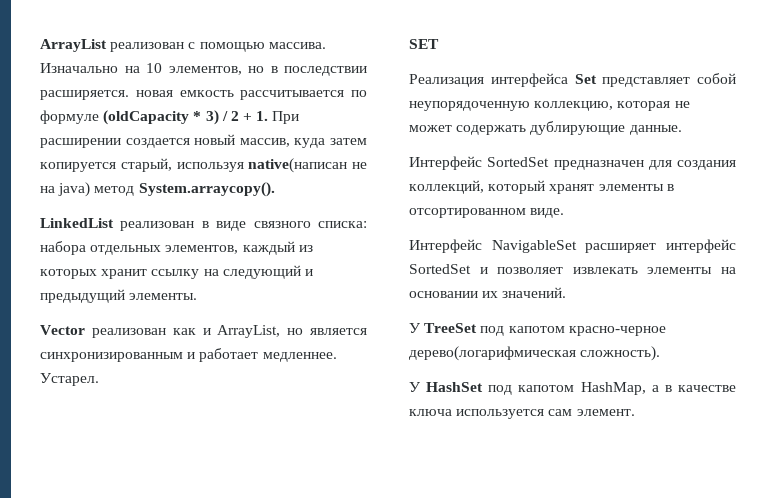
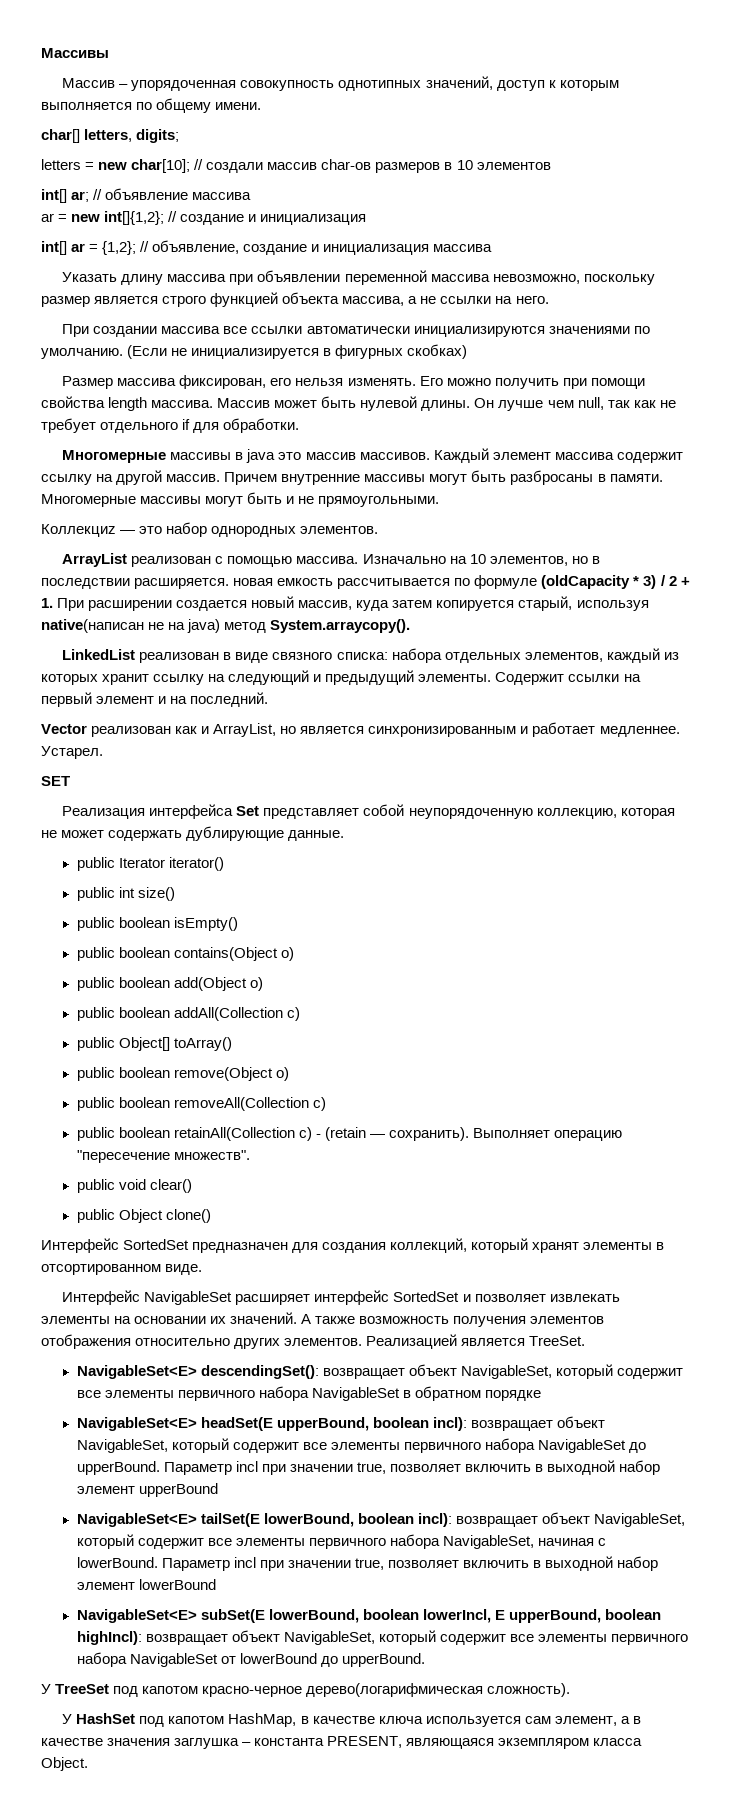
+ Массивы
+ Массив – упорядоченная совокупность однотипных значений, доступ к которым выполняется по общему имени.
+ char[] letters, digits;
+ letters = new char[10]; // создали массив char-ов размеров в 10 элементов
+ int[] ar; // объявление массива
+ ar = new int[]{1,2}; // создание и инициализация
+ int[] ar = {1,2}; // объявление, создание и инициализация массива
+ Указать длину массива при объявлении переменной массива невозможно, поскольку размер является строго функцией объекта массива, а не ссылки на него.
+ При создании массива все ссылки автоматически инициализируются значениями по умолчанию. (Если не инициализируется в фигурных скобках)
+ Размер массива фиксирован, его нельзя изменять. Его можно получить при помощи свойства length массива. Массив может быть нулевой длины. Он лучше чем null, так как не требует отдельного if для обработки.
+ Многомерные массивы в java это массив массивов. Каждый элемент массива содержит ссылку на другой массив. Причем внутренние массивы могут быть разбросаны в памяти. Многомерные массивы могут быть и не прямоугольными.
+ Коллекциz — это набор однородных элементов.
+ Содержит ссылки на первый элемент и на последний.
+ public Iterator iterator()
+ public int size()
+ public boolean isEmpty()
+ public boolean contains(Object o)
+ public boolean add(Object o)
+ public boolean addAll(Collection c)
+ public Object[] toArray()
+ public boolean remove(Object o)
+ public boolean removeAll(Collection c)
+ public boolean retainAll(Collection c) - (retain — сохранить). Выполняет операцию "пересечение множеств".
+ public void clear()
+ public Object clone()
+ А также возможность получения элементов отображения относительно других элементов. Реализацией является TreeSet.
+ NavigableSet<E> descendingSet(): возвращает объект NavigableSet, который содержит все элементы первичного набора NavigableSet в обратном порядке
+ NavigableSet<E> headSet(E upperBound, boolean incl): возвращает объект NavigableSet, который содержит все элементы первичного набора NavigableSet до upperBound. Параметр incl при значении true, позволяет включить в выходной набор элемент upperBound
+ NavigableSet<E> tailSet(E lowerBound, boolean incl): возвращает объект NavigableSet, который содержит все элементы первичного набора NavigableSet, начиная с lowerBound. Параметр incl при значении true, позволяет включить в выходной набор элемент lowerBound
+ NavigableSet<E> subSet(E lowerBound, boolean lowerIncl, E upperBound, boolean highIncl): возвращает объект NavigableSet, который содержит все элементы первичного набора NavigableSet от lowerBound до upperBound.
- У HashSet под капотом HashMap, а в качестве ключа используется сам элемент.
+ У HashSet под капотом HashMap, в качестве ключа используется сам элемент, а в качестве значения заглушка – константа PRESENT, являющаяся экземпляром класса Object.

